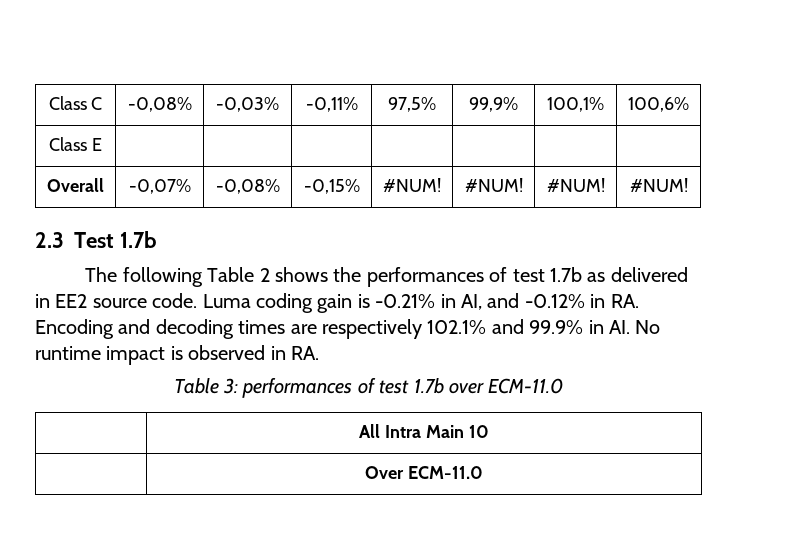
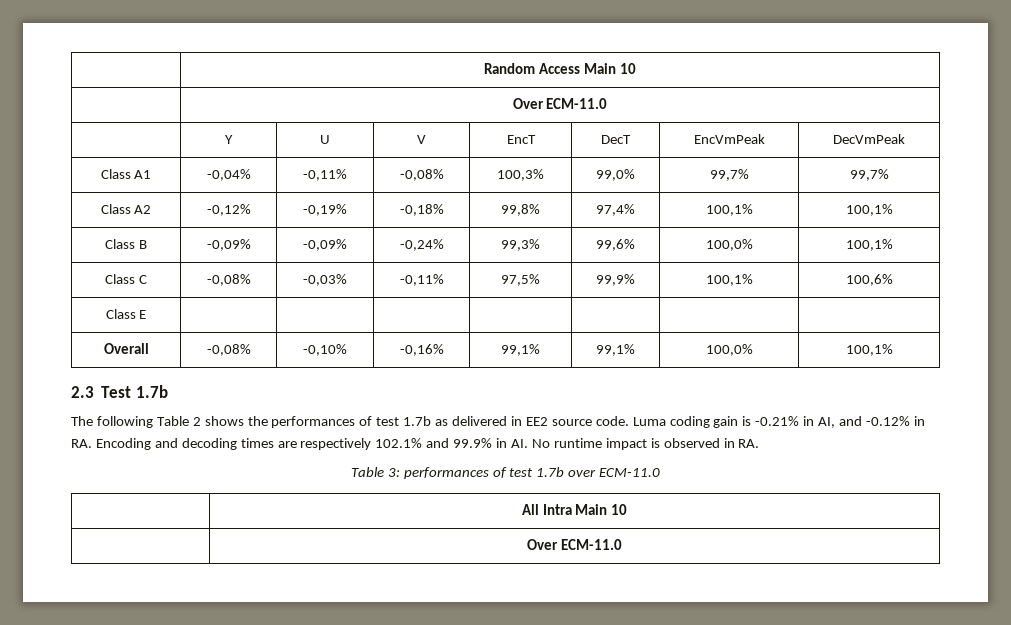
+ | Random Access Main 10
+ | Over ECM-11.0
+ | Y | U | V | EncT | DecT | EncVmPeak | DecVmPeak
+ Class A1 | -0,04% | -0,11% | -0,08% | 100,3% | 99,0% | 99,7% | 99,7%
+ Class A2 | -0,12% | -0,19% | -0,18% | 99,8% | 97,4% | 100,1% | 100,1%
+ Class B | -0,09% | -0,09% | -0,24% | 99,3% | 99,6% | 100,0% | 100,1%
- Overall | -0,07% | -0,08% | -0,15% | #NUM! | #NUM! | #NUM! | #NUM!
+ Overall | -0,08% | -0,10% | -0,16% | 99,1% | 99,1% | 100,0% | 100,1%

